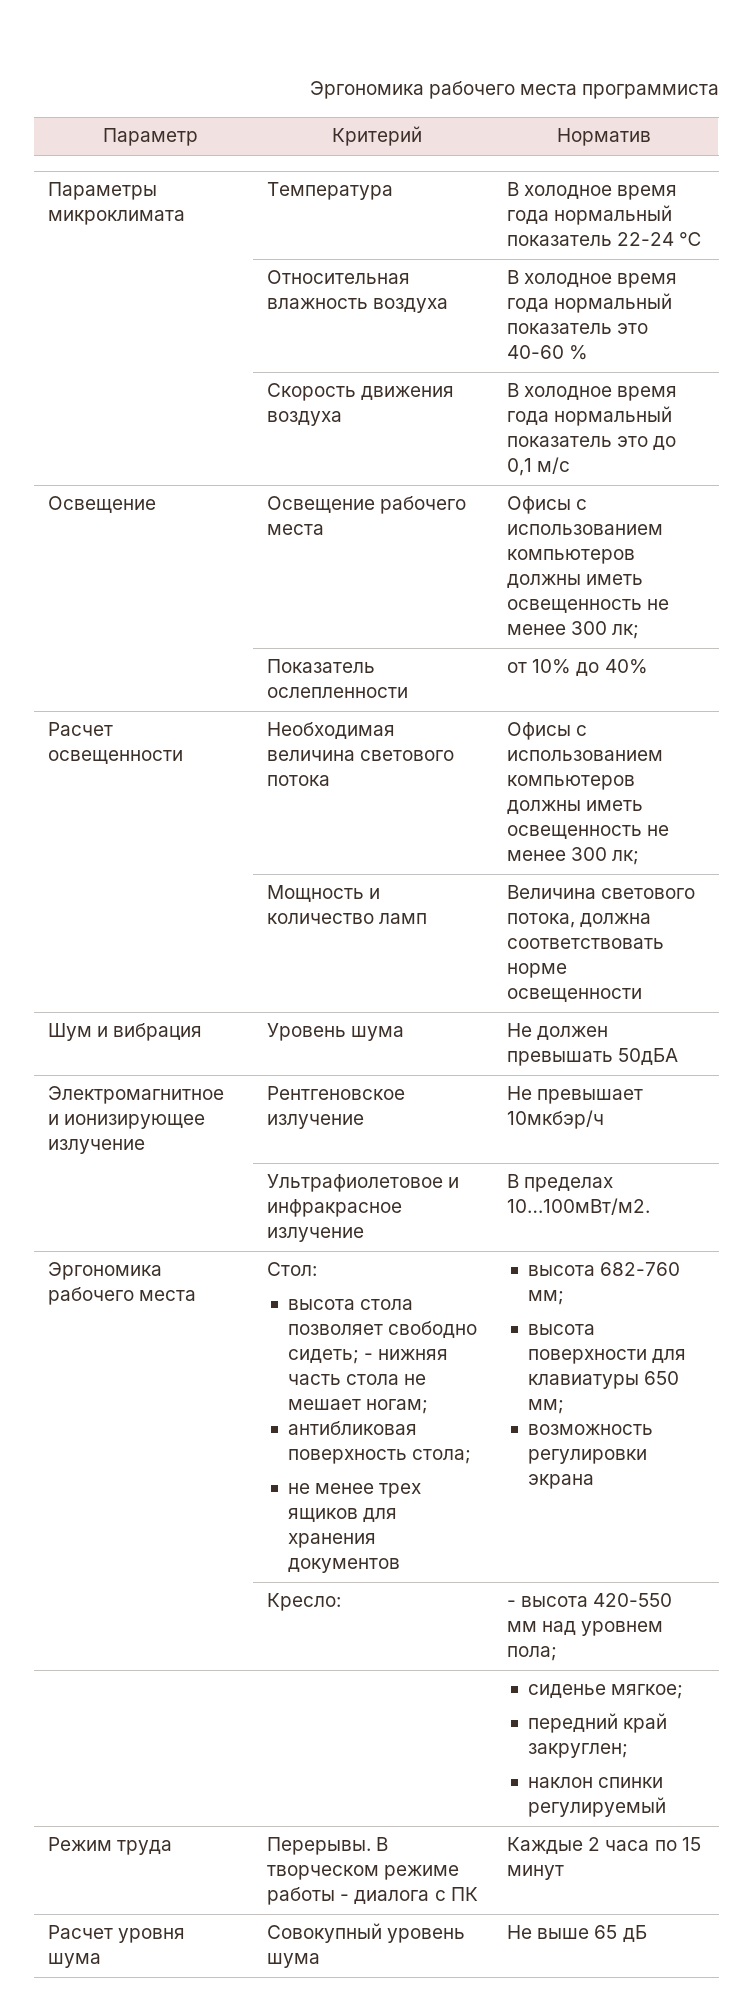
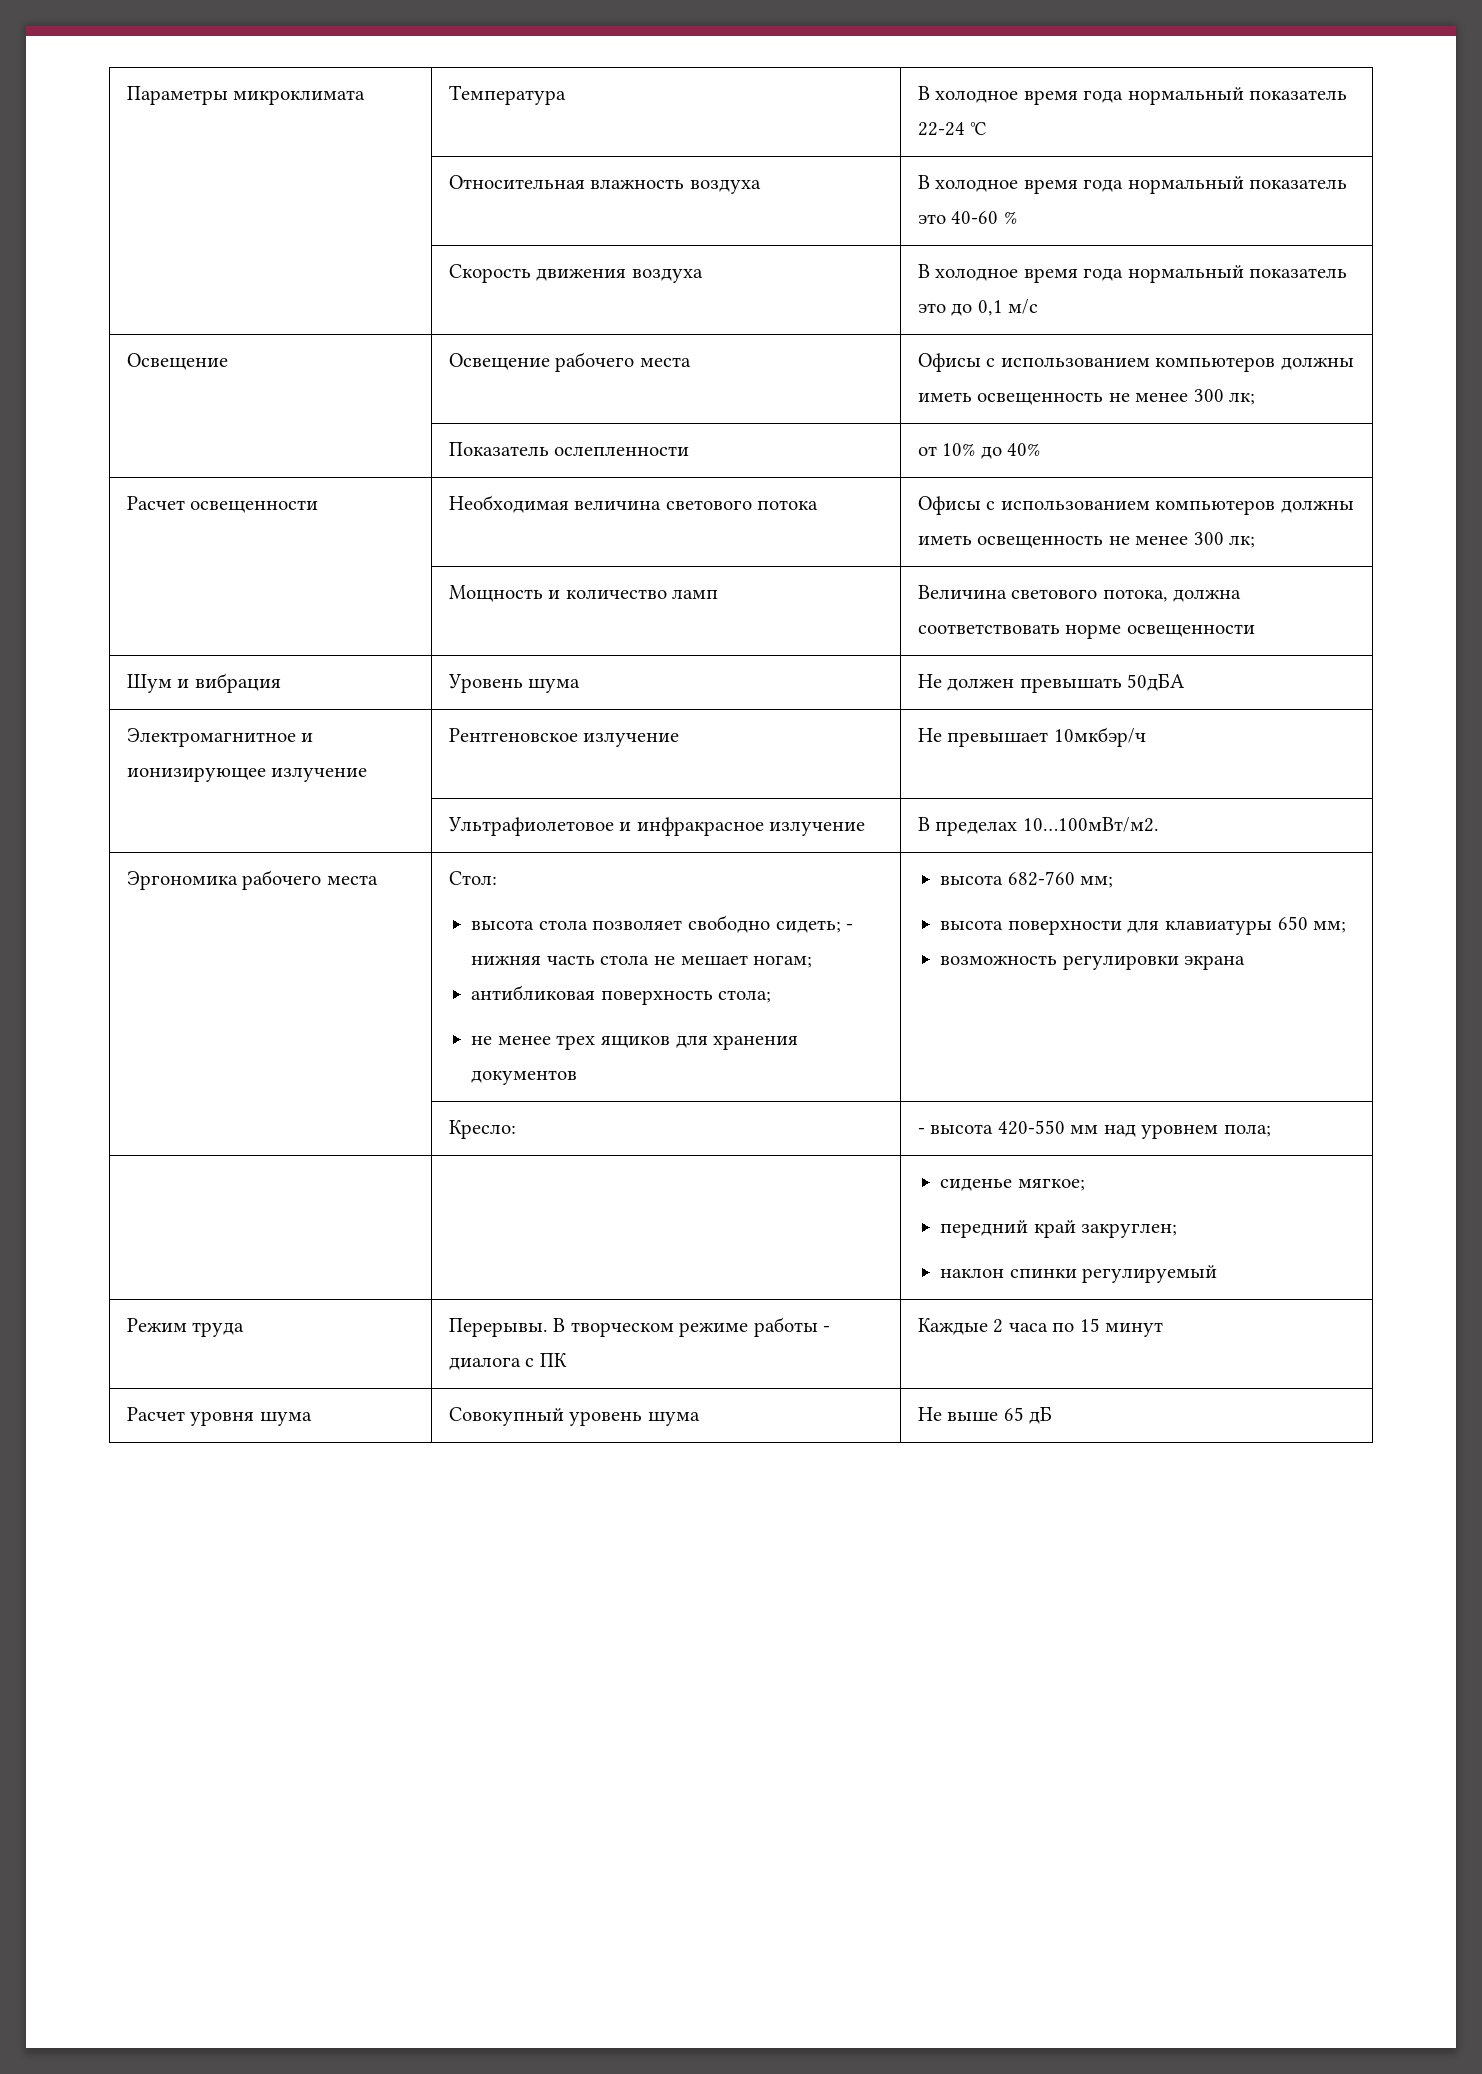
- Эргономика рабочего места программиста
- Параметр | Критерий | Норматив

